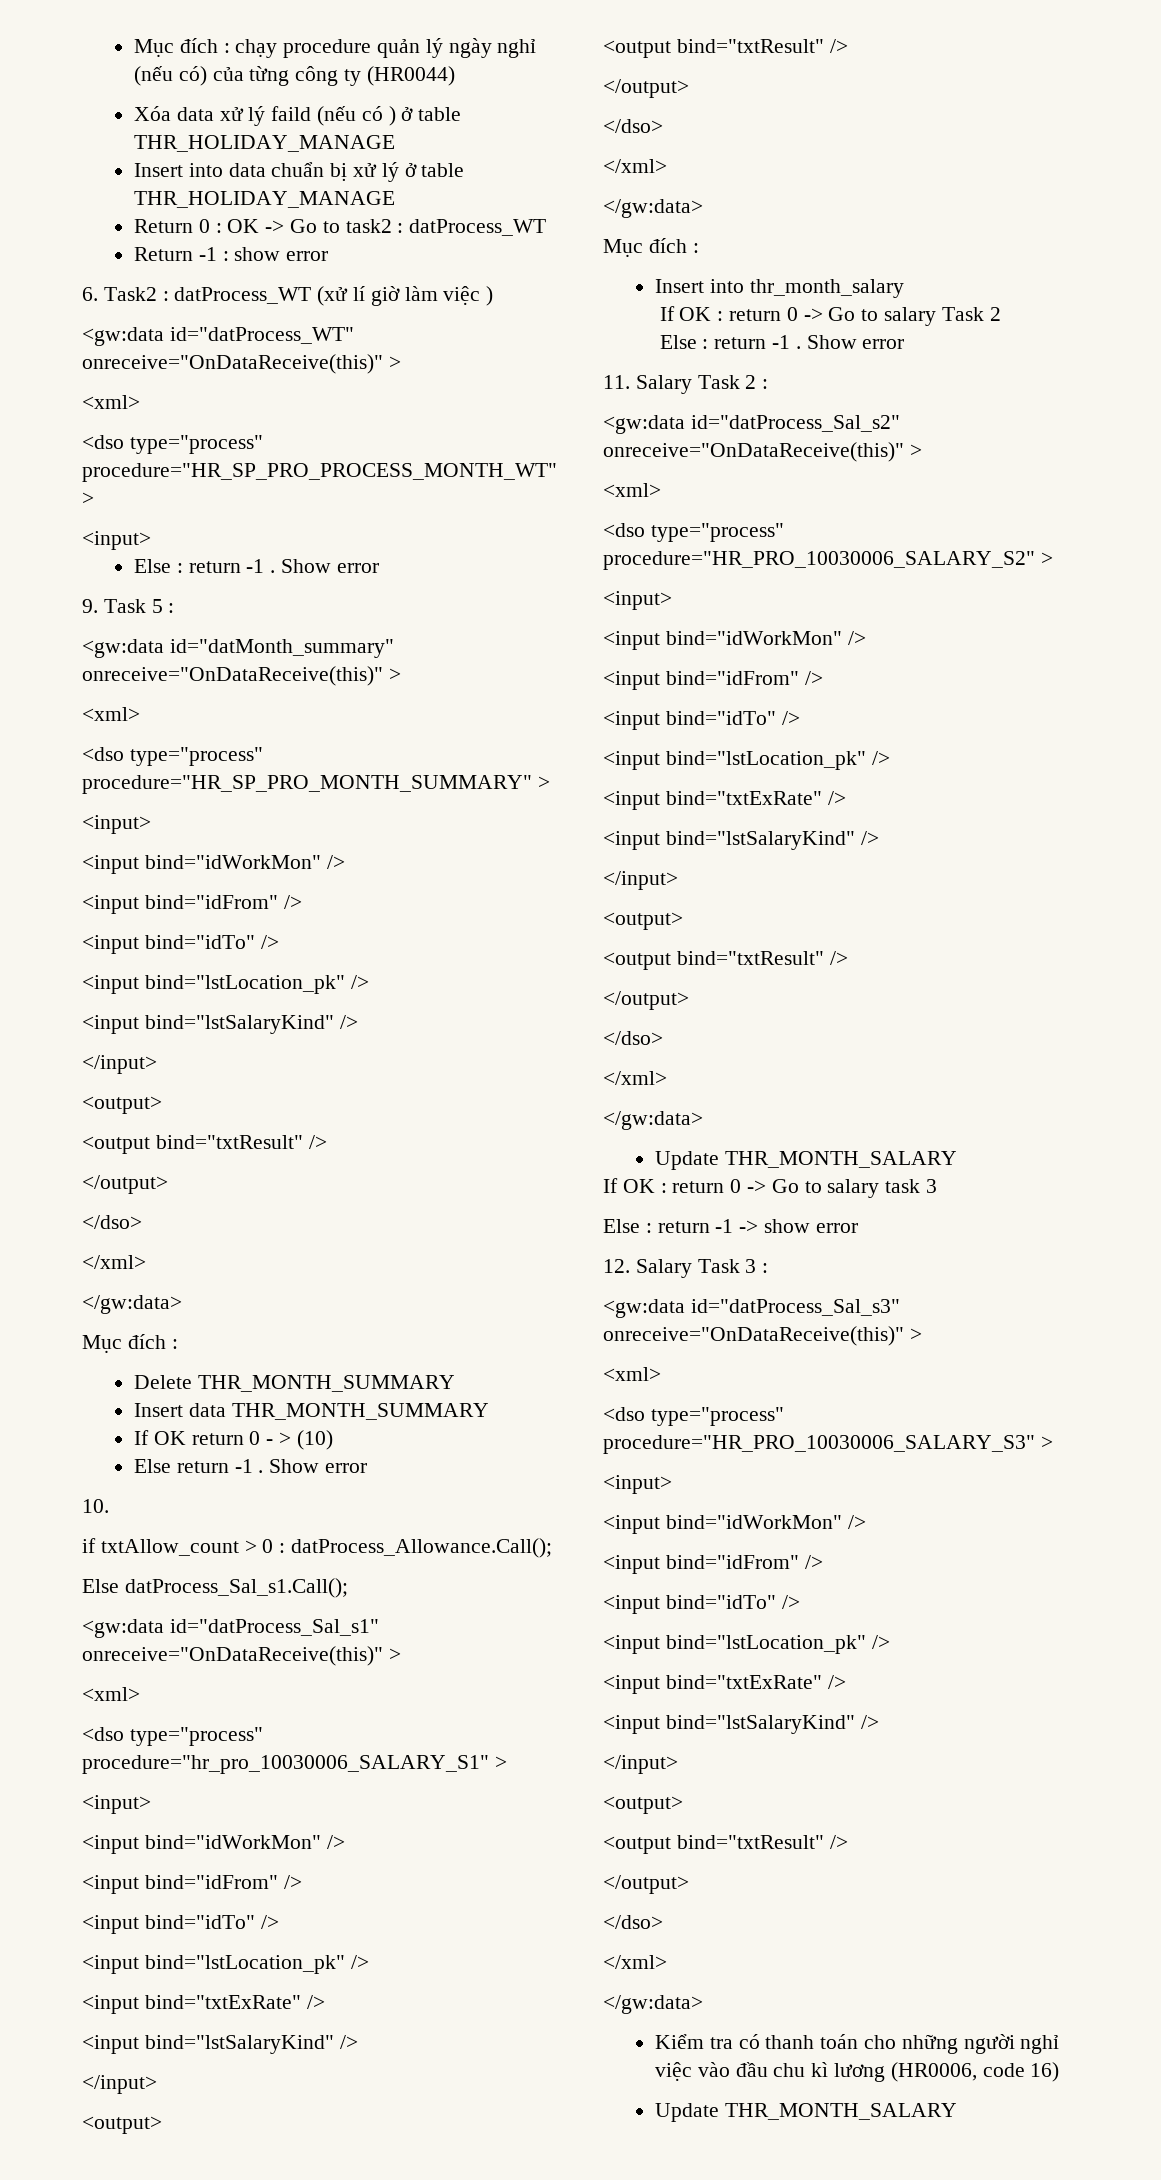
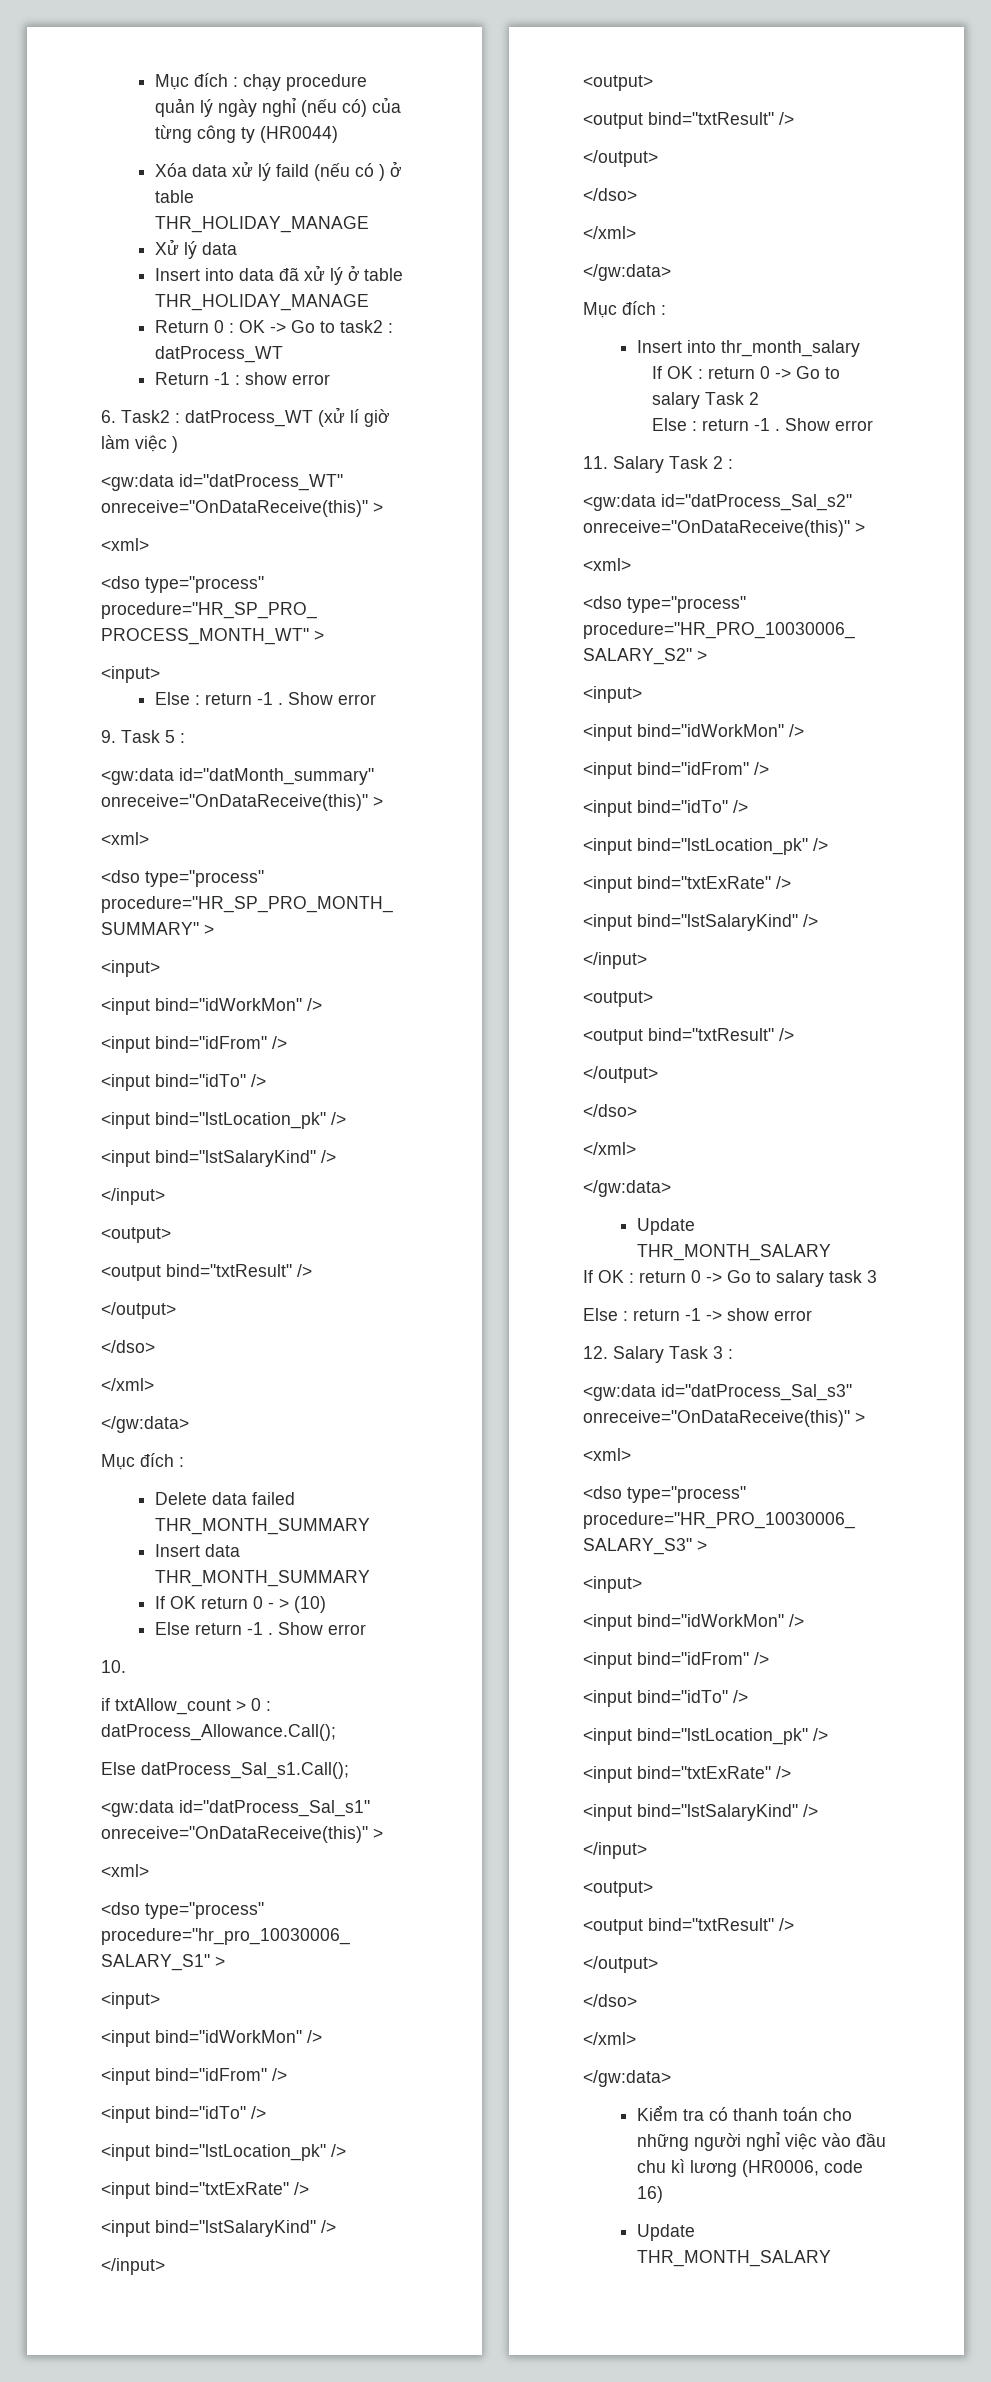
+ Xử lý data
- Insert into data chuẩn bị xử lý ở table THR_HOLIDAY_MANAGE
+ Insert into data đã xử lý ở table THR_HOLIDAY_MANAGE
- Delete THR_MONTH_SUMMARY
+ Delete data failed THR_MONTH_SUMMARY

